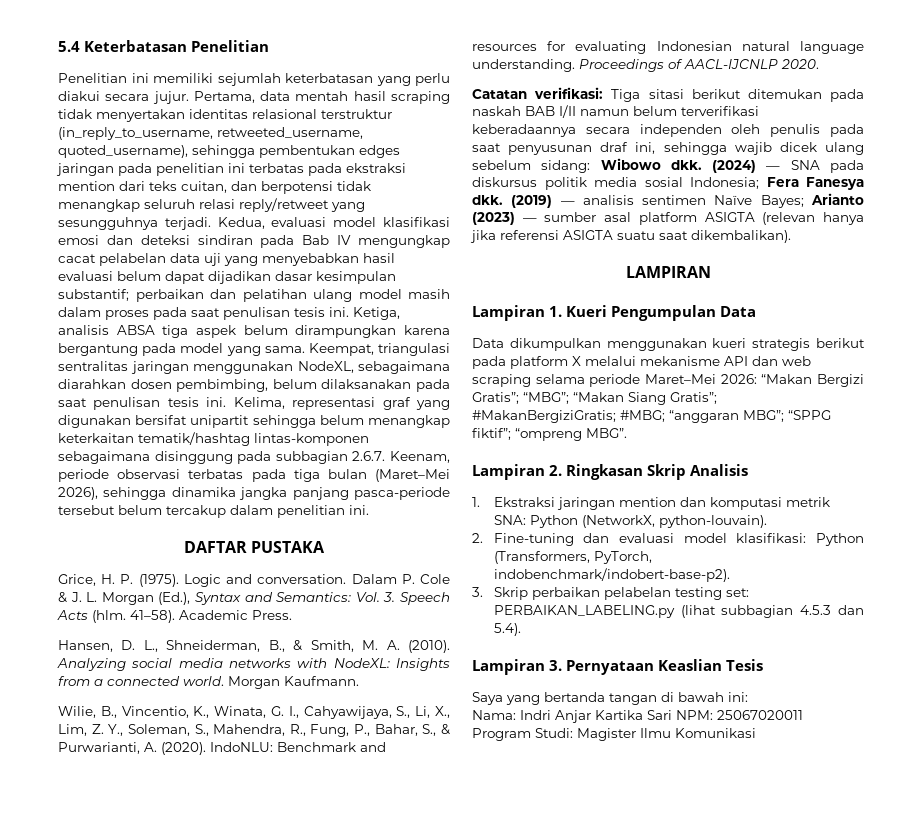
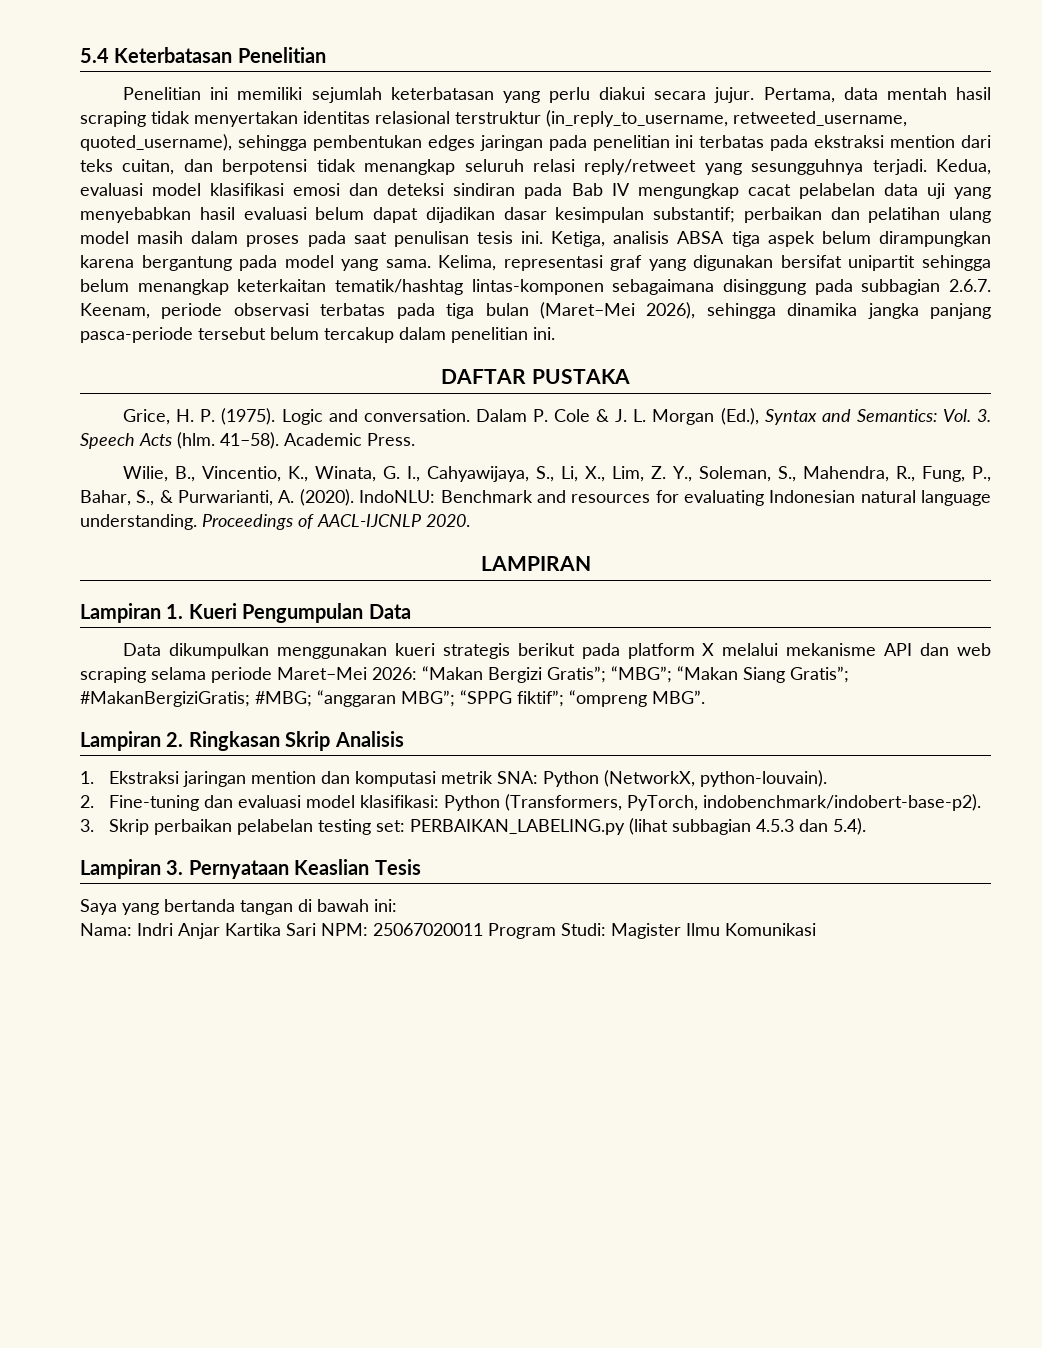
- Keempat, triangulasi sentralitas jaringan menggunakan NodeXL, sebagaimana diarahkan dosen pembimbing, belum dilaksanakan pada saat penulisan tesis ini.
- Hansen, D. L., Shneiderman, B., & Smith, M. A. (2010). Analyzing social media networks with NodeXL: Insights from a connected world. Morgan Kaufmann.
- Catatan verifikasi: Tiga sitasi berikut ditemukan pada naskah BAB I/II namun belum terverifikasi keberadaannya secara independen oleh penulis pada saat penyusunan draf ini, sehingga wajib dicek ulang sebelum sidang: Wibowo dkk. (2024) — SNA pada diskursus politik media sosial Indonesia; Fera Fanesya dkk. (2019) — analisis sentimen Naïve Bayes; Arianto (2023) — sumber asal platform ASIGTA (relevan hanya jika referensi ASIGTA suatu saat dikembalikan).

